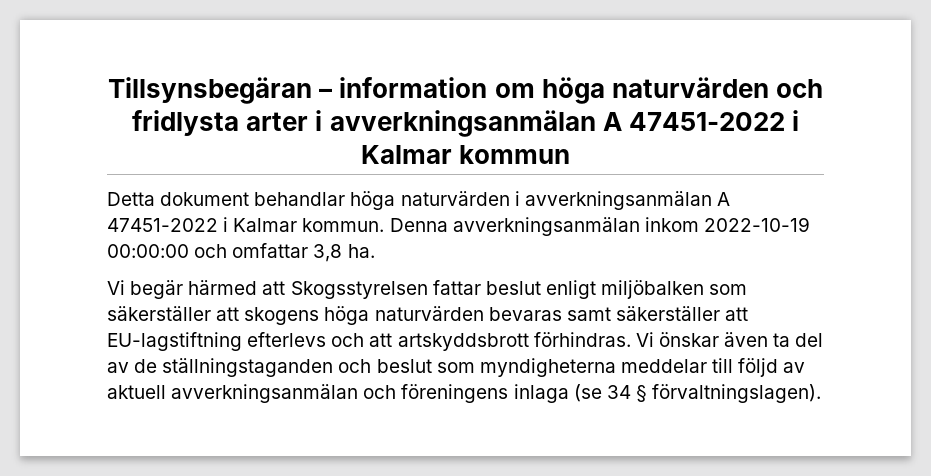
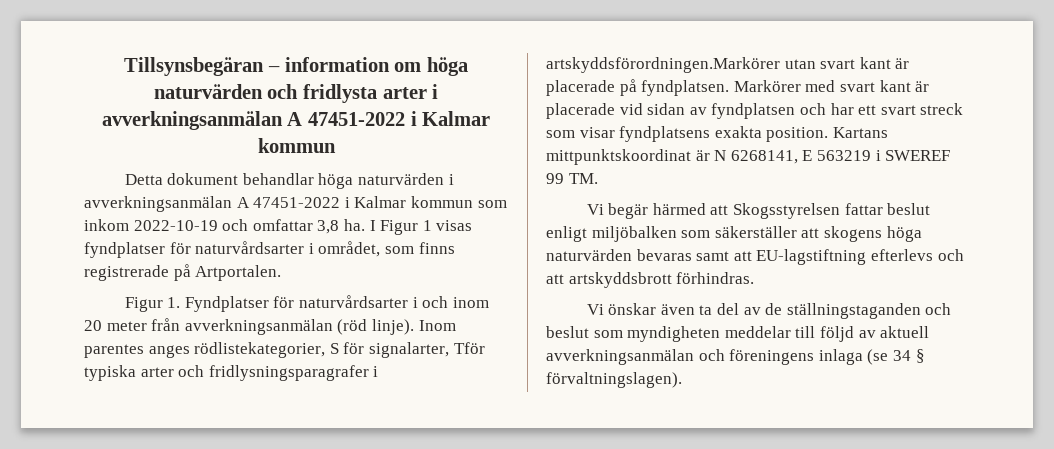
- Detta dokument behandlar höga naturvärden i avverkningsanmälan A 47451-2022 i Kalmar kommun. Denna avverkningsanmälan inkom 2022-10-19 00:00:00 och omfattar 3,8 ha.
+ Detta dokument behandlar höga naturvärden i avverkningsanmälan A 47451-2022 i Kalmar kommun som inkom 2022-10-19 och omfattar 3,8 ha. I Figur 1 visas fyndplatser för naturvårdsarter i området, som finns registrerade på Artportalen.
+ Figur 1. Fyndplatser för naturvårdsarter i och inom 20 meter från avverkningsanmälan (röd linje). Inom parentes anges rödlistekategorier, S för signalarter, Tför typiska arter och fridlysningsparagrafer i artskyddsförordningen.Markörer utan svart kant är placerade på fyndplatsen. Markörer med svart kant är placerade vid sidan av fyndplatsen och har ett svart streck som visar fyndplatsens exakta position. Kartans mittpunktskoordinat är N 6268141, E 563219 i SWEREF 99 TM.
- Vi begär härmed att Skogsstyrelsen fattar beslut enligt miljöbalken som säkerställer att skogens höga naturvärden bevaras samt säkerställer att EU-lagstiftning efterlevs och att artskyddsbrott förhindras. Vi önskar även ta del av de ställningstaganden och beslut som myndigheterna meddelar till följd av aktuell avverkningsanmälan och föreningens inlaga (se 34 § förvaltningslagen).
+ Vi begär härmed att Skogsstyrelsen fattar beslut enligt miljöbalken som säkerställer att skogens höga naturvärden bevaras samt att EU-lagstiftning efterlevs och att artskyddsbrott förhindras.
+ Vi önskar även ta del av de ställningstaganden och beslut som myndigheten meddelar till följd av aktuell avverkningsanmälan och föreningens inlaga (se 34 § förvaltningslagen).

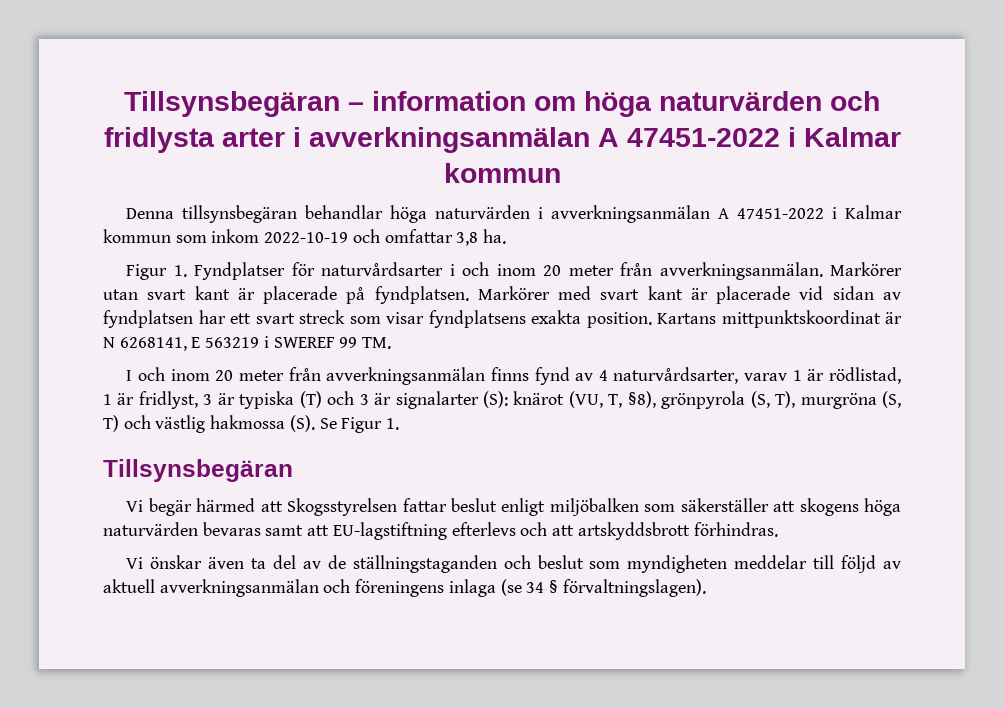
- Detta dokument behandlar höga naturvärden i avverkningsanmälan A 47451-2022 i Kalmar kommun som inkom 2022-10-19 och omfattar 3,8 ha. I Figur 1 visas fyndplatser för naturvårdsarter i området, som finns registrerade på Artportalen.
+ Denna tillsynsbegäran behandlar höga naturvärden i avverkningsanmälan A 47451-2022 i Kalmar kommun som inkom 2022-10-19 och omfattar 3,8 ha.
- Figur 1. Fyndplatser för naturvårdsarter i och inom 20 meter från avverkningsanmälan (röd linje). Inom parentes anges rödlistekategorier, S för signalarter, Tför typiska arter och fridlysningsparagrafer i artskyddsförordningen.Markörer utan svart kant är placerade på fyndplatsen.
+ Figur 1. Fyndplatser för naturvårdsarter i och inom 20 meter från avverkningsanmälan. Markörer utan svart kant är placerade på fyndplatsen.
- Markörer med svart kant är placerade vid sidan av fyndplatsen och har ett svart streck som visar fyndplatsens exakta position.
+ Markörer med svart kant är placerade vid sidan av fyndplatsen har ett svart streck som visar fyndplatsens exakta position.
+ I och inom 20 meter från avverkningsanmälan finns fynd av 4 naturvårdsarter, varav 1 är rödlistad, 1 är fridlyst, 3 är typiska (T) och 3 är signalarter (S): knärot (VU, T, §8), grönpyrola (S, T), murgröna (S, T) och västlig hakmossa (S). Se Figur 1.
+ Tillsynsbegäran

